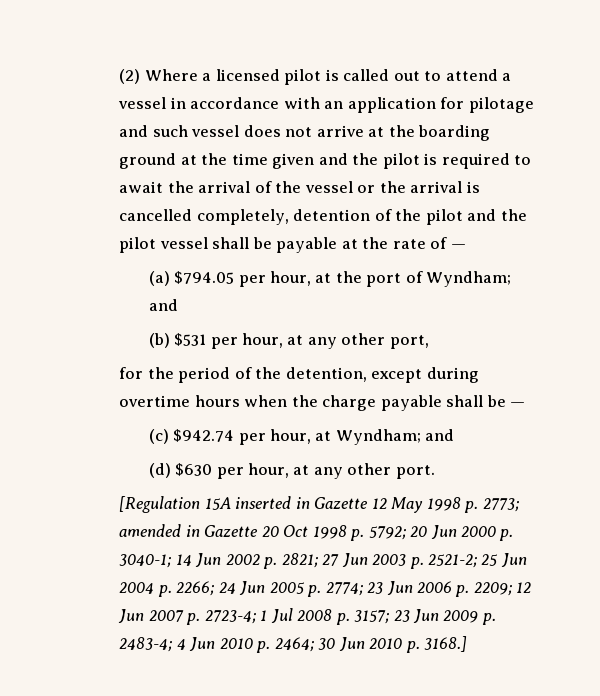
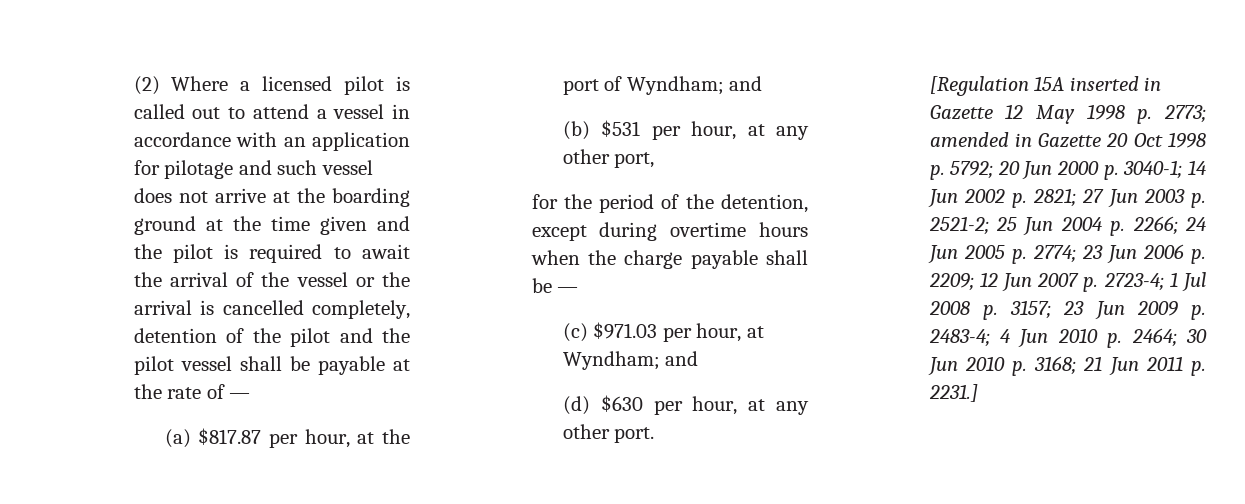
- (a) $794.05 per hour, at the port of Wyndham; and
+ (a) $817.87 per hour, at the port of Wyndham; and
- (c) $942.74 per hour, at Wyndham; and
+ (c) $971.03 per hour, at Wyndham; and
- 30 Jun 2010 p. 3168.]
+ 30 Jun 2010 p. 3168; 21 Jun 2011 p. 2231.]

